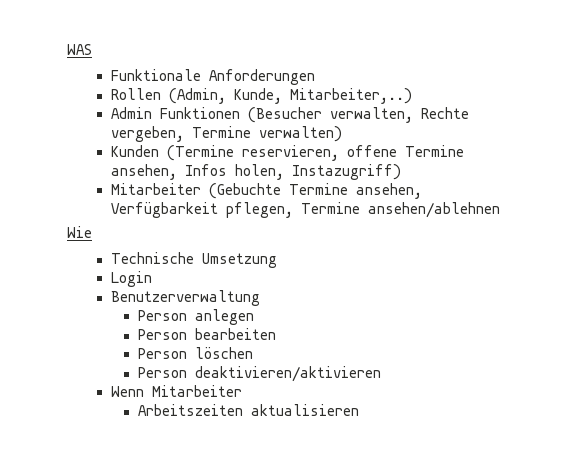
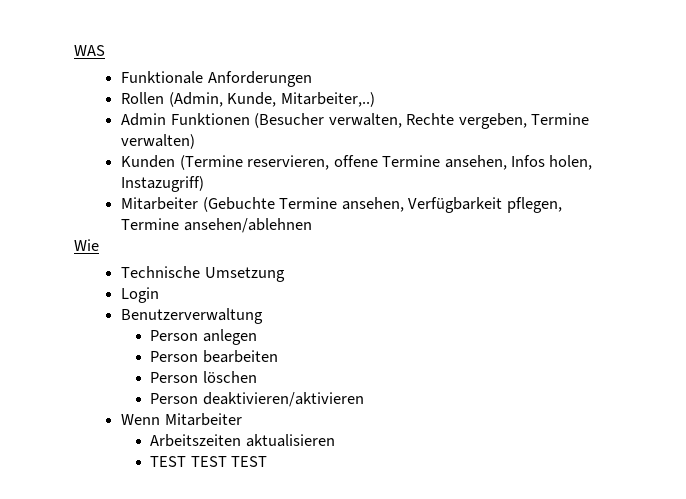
+ TEST TEST TEST

